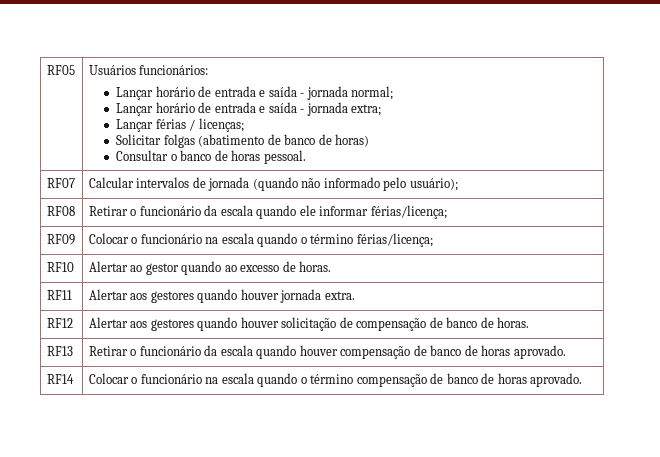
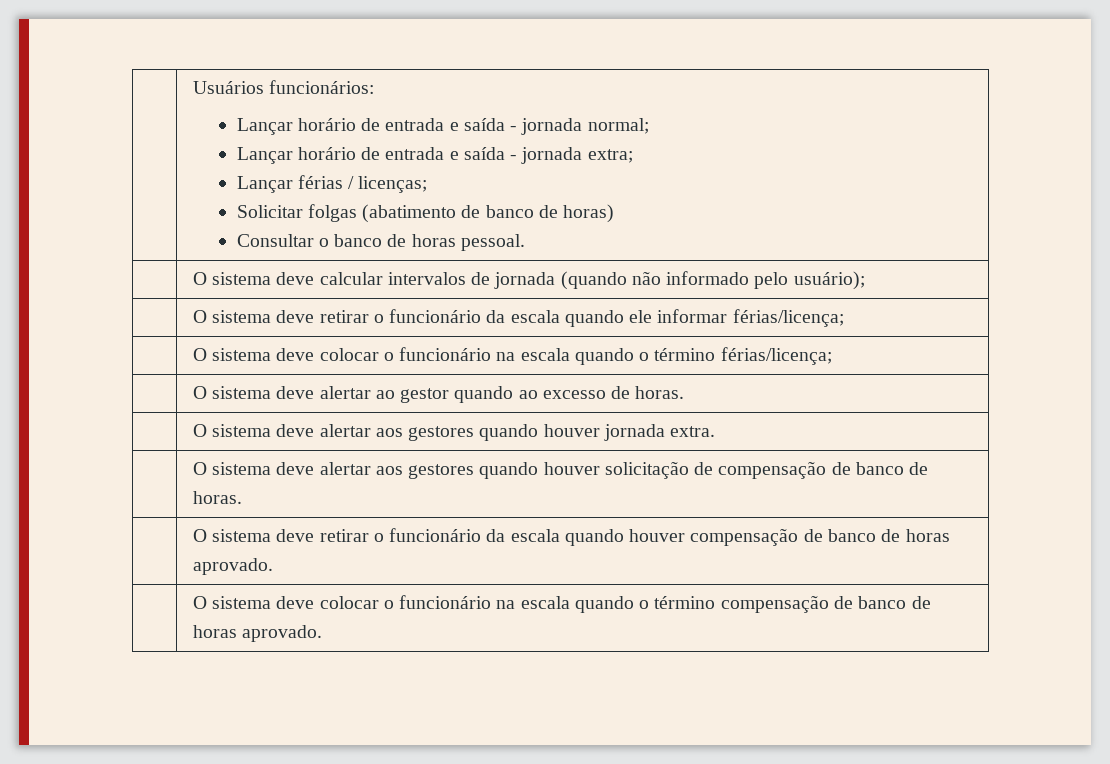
- RF05 | Usuários funcionários:
+ | Usuários funcionários:
- RF07 | Calcular intervalos de jornada (quando não informado pelo usuário);
+ | O sistema deve calcular intervalos de jornada (quando não informado pelo usuário);
- RF08 | Retirar o funcionário da escala quando ele informar férias/licença;
+ | O sistema deve retirar o funcionário da escala quando ele informar férias/licença;
- RF09 | Colocar o funcionário na escala quando o término férias/licença;
+ | O sistema deve colocar o funcionário na escala quando o término férias/licença;
- RF10 | Alertar ao gestor quando ao excesso de horas.
+ | O sistema deve alertar ao gestor quando ao excesso de horas.
- RF11 | Alertar aos gestores quando houver jornada extra.
+ | O sistema deve alertar aos gestores quando houver jornada extra.
- RF12 | Alertar aos gestores quando houver solicitação de compensação de banco de horas.
+ | O sistema deve alertar aos gestores quando houver solicitação de compensação de banco de horas.
- RF13 | Retirar o funcionário da escala quando houver compensação de banco de horas aprovado.
+ | O sistema deve retirar o funcionário da escala quando houver compensação de banco de horas aprovado.
- RF14 | Colocar o funcionário na escala quando o término compensação de banco de horas aprovado.
+ | O sistema deve colocar o funcionário na escala quando o término compensação de banco de horas aprovado.

